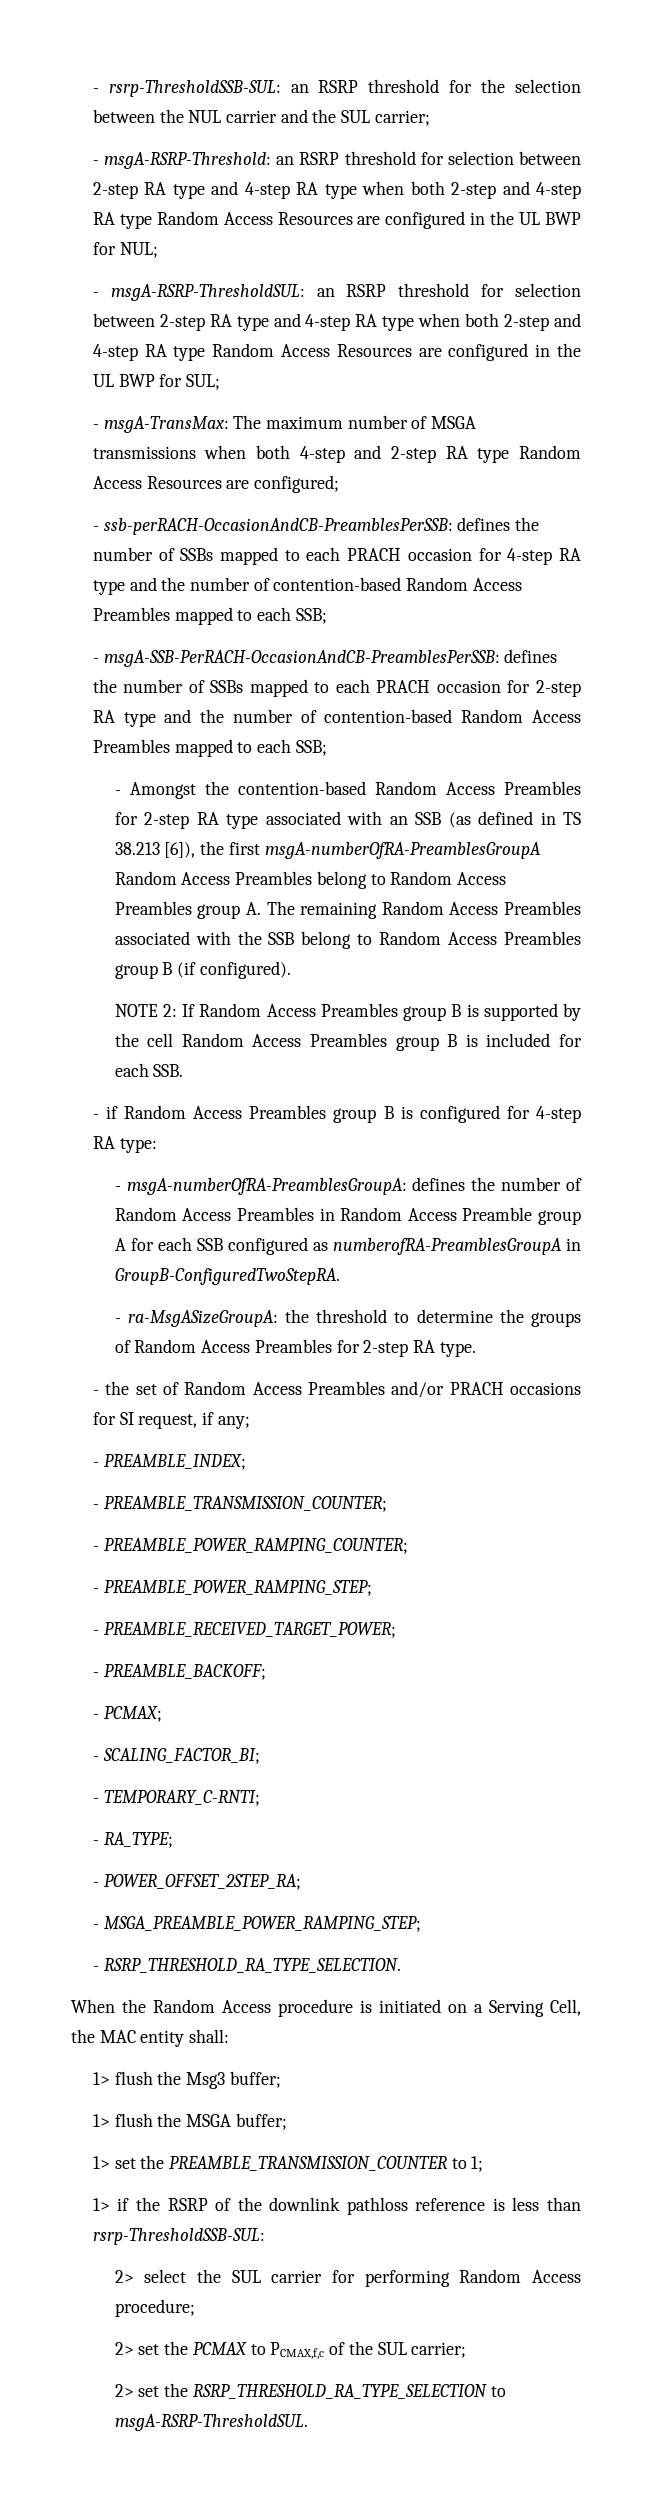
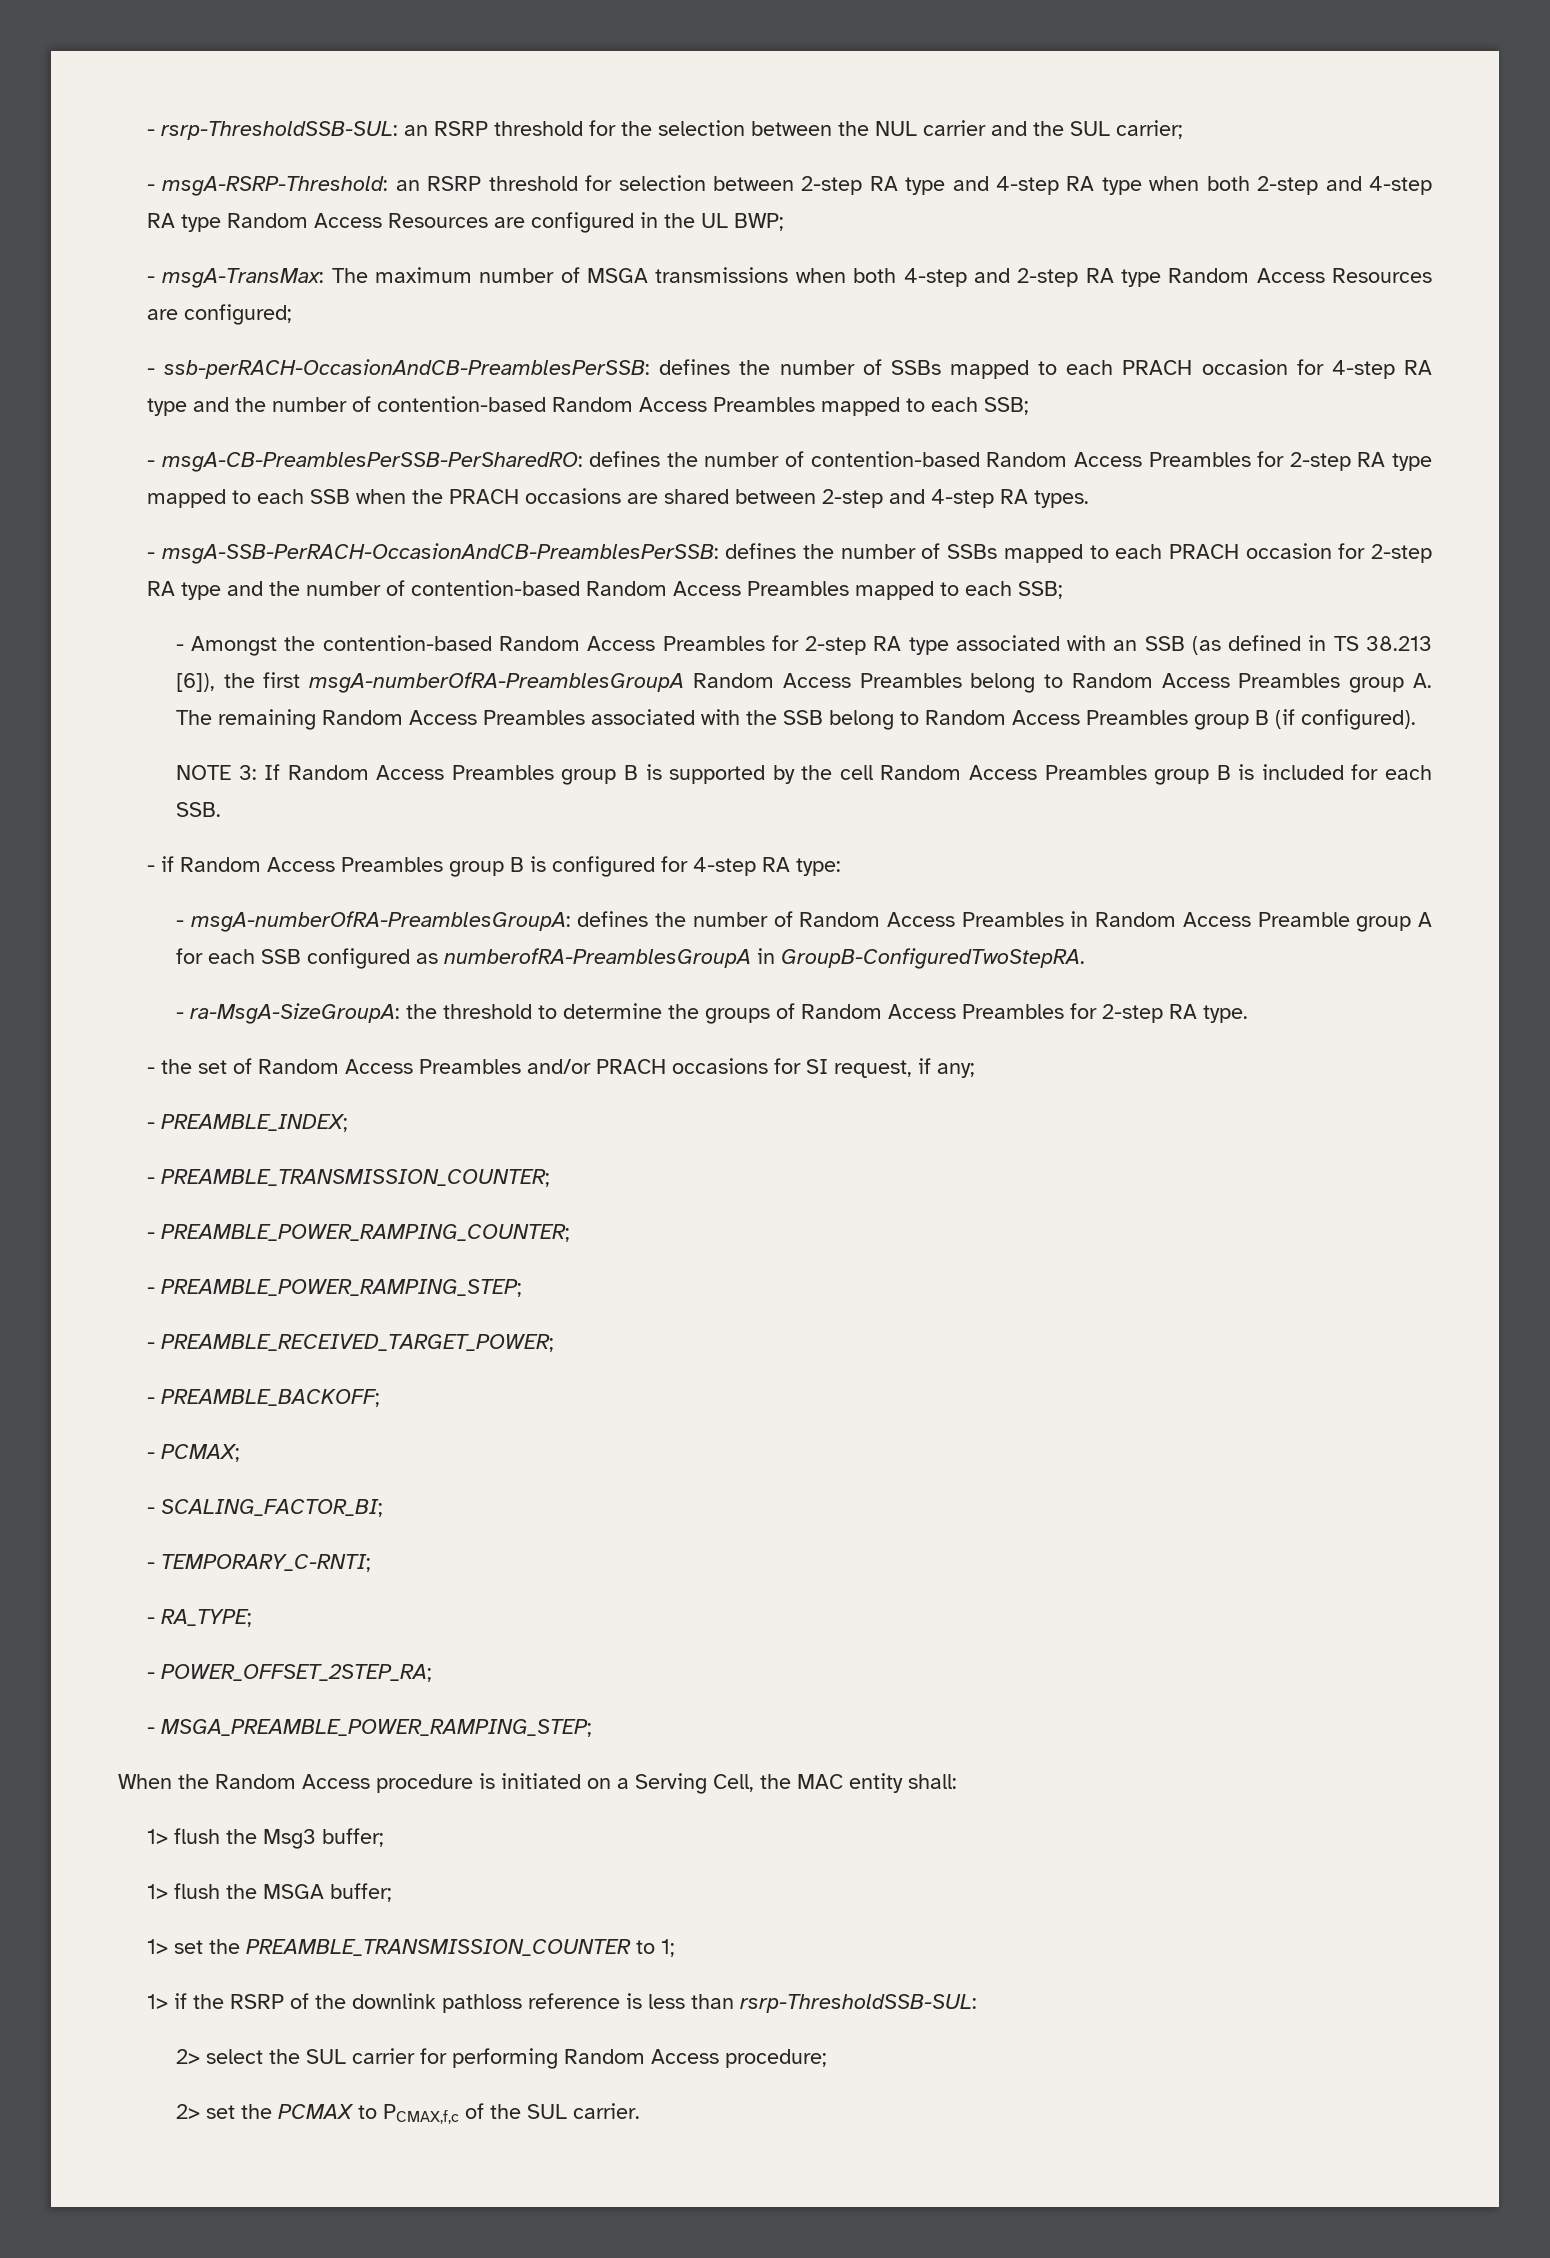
- - msgA-RSRP-Threshold: an RSRP threshold for selection between 2-step RA type and 4-step RA type when both 2-step and 4-step RA type Random Access Resources are configured in the UL BWP for NUL;
- - msgA-RSRP-ThresholdSUL: an RSRP threshold for selection between 2-step RA type and 4-step RA type when both 2-step and 4-step RA type Random Access Resources are configured in the UL BWP for SUL;
+ - msgA-RSRP-Threshold: an RSRP threshold for selection between 2-step RA type and 4-step RA type when both 2-step and 4-step RA type Random Access Resources are configured in the UL BWP;
+ - msgA-CB-PreamblesPerSSB-PerSharedRO: defines the number of contention-based Random Access Preambles for 2-step RA type mapped to each SSB when the PRACH occasions are shared between 2-step and 4-step RA types.
- NOTE 2: If Random Access Preambles group B is supported by the cell Random Access Preambles group B is included for each SSB.
+ NOTE 3: If Random Access Preambles group B is supported by the cell Random Access Preambles group B is included for each SSB.
- - ra-MsgASizeGroupA: the threshold to determine the groups of Random Access Preambles for 2-step RA type.
+ - ra-MsgA-SizeGroupA: the threshold to determine the groups of Random Access Preambles for 2-step RA type.
- - RSRP_THRESHOLD_RA_TYPE_SELECTION.
- 2> set the PCMAX to PCMAX,f,c of the SUL carrier;
- 2> set the RSRP_THRESHOLD_RA_TYPE_SELECTION to msgA-RSRP-ThresholdSUL.
+ 2> set the PCMAX to PCMAX,f,c of the SUL carrier.

